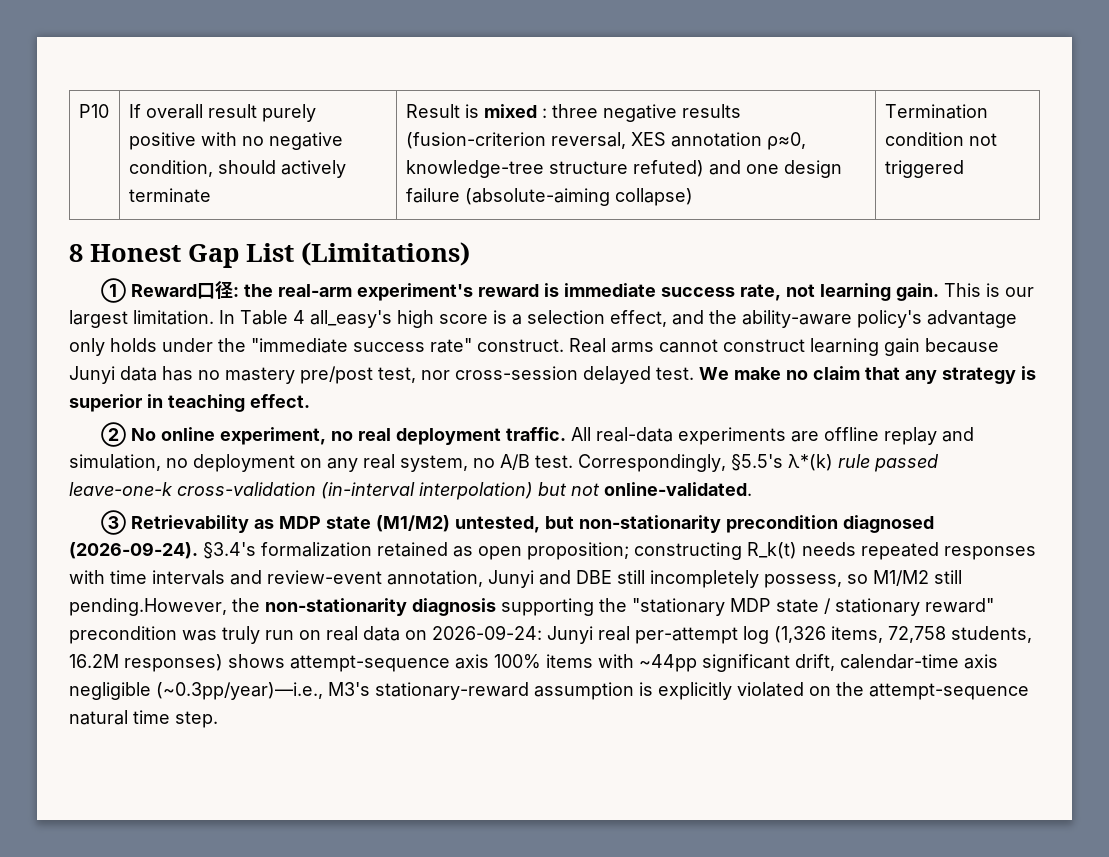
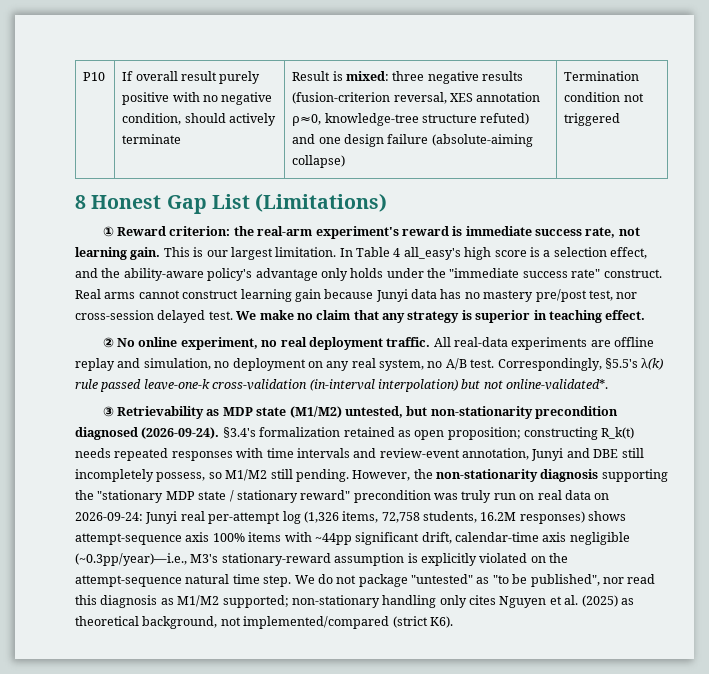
- P10 | If overall result purely positive with no negative condition, should actively terminate | Result is mixed : three negative results (fusion-criterion reversal, XES annotation ρ≈0, knowledge-tree structure refuted) and one design failure (absolute-aiming collapse) | Termination condition not triggered
+ P10 | If overall result purely positive with no negative condition, should actively terminate | Result is mixed: three negative results (fusion-criterion reversal, XES annotation ρ≈0, knowledge-tree structure refuted) and one design failure (absolute-aiming collapse) | Termination condition not triggered
- ① Reward口径: the real-arm experiment's reward is immediate success rate, not learning gain.
+ ① Reward criterion: the real-arm experiment's reward is immediate success rate, not learning gain.
- Correspondingly, §5.5's λ*(k) rule passed leave-one-k cross-validation (in-interval interpolation) but not online-validated.
+ Correspondingly, §5.5's λ(k) rule passed leave-one-k cross-validation (in-interval interpolation) but not online-validated*.
- constructing R_k(t) needs repeated responses with time intervals and review-event annotation, Junyi and DBE still incompletely possess, so M1/M2 still pending.However, the non-stationarity diagnosis supporting the "stationary MDP state / stationary reward" precondition was truly run on real data on 2026-09-24:
+ constructing R_k(t) needs repeated responses with time intervals and review-event annotation, Junyi and DBE still incompletely possess, so M1/M2 still pending. However, the non-stationarity diagnosis supporting the "stationary MDP state / stationary reward" precondition was truly run on real data on 2026-09-24:
+ We do not package "untested" as "to be published", nor read this diagnosis as M1/M2 supported; non-stationary handling only cites Nguyen et al. (2025) as theoretical background, not implemented/compared (strict K6).

